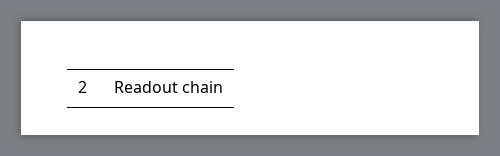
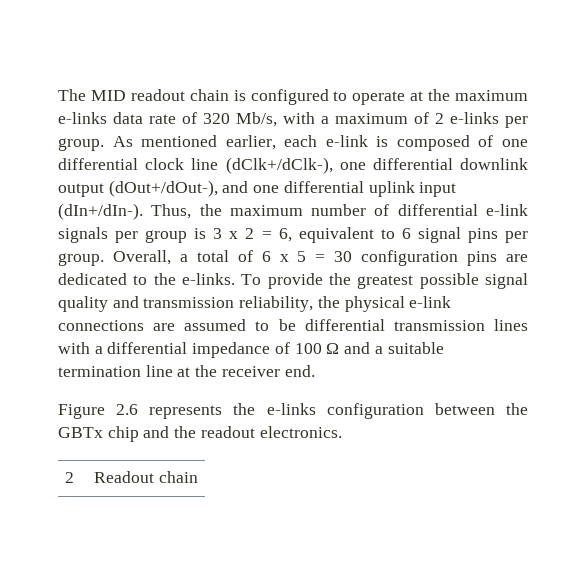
+ The MID readout chain is configured to operate at the maximum e-links data rate of 320 Mb/s, with a maximum of 2 e-links per group. As mentioned earlier, each e-link is composed of one differential clock line (dClk+/dClk-), one differential downlink output (dOut+/dOut-), and one differential uplink input (dIn+/dIn-). Thus, the maximum number of differential e-link signals per group is 3 x 2 = 6, equivalent to 6 signal pins per group. Overall, a total of 6 x 5 = 30 configuration pins are dedicated to the e-links. To provide the greatest possible signal quality and transmission reliability, the physical e-link connections are assumed to be differential transmission lines with a differential impedance of 100 Ω and a suitable termination line at the receiver end.
+ Figure 2.6 represents the e-links configuration between the GBTx chip and the readout electronics.

